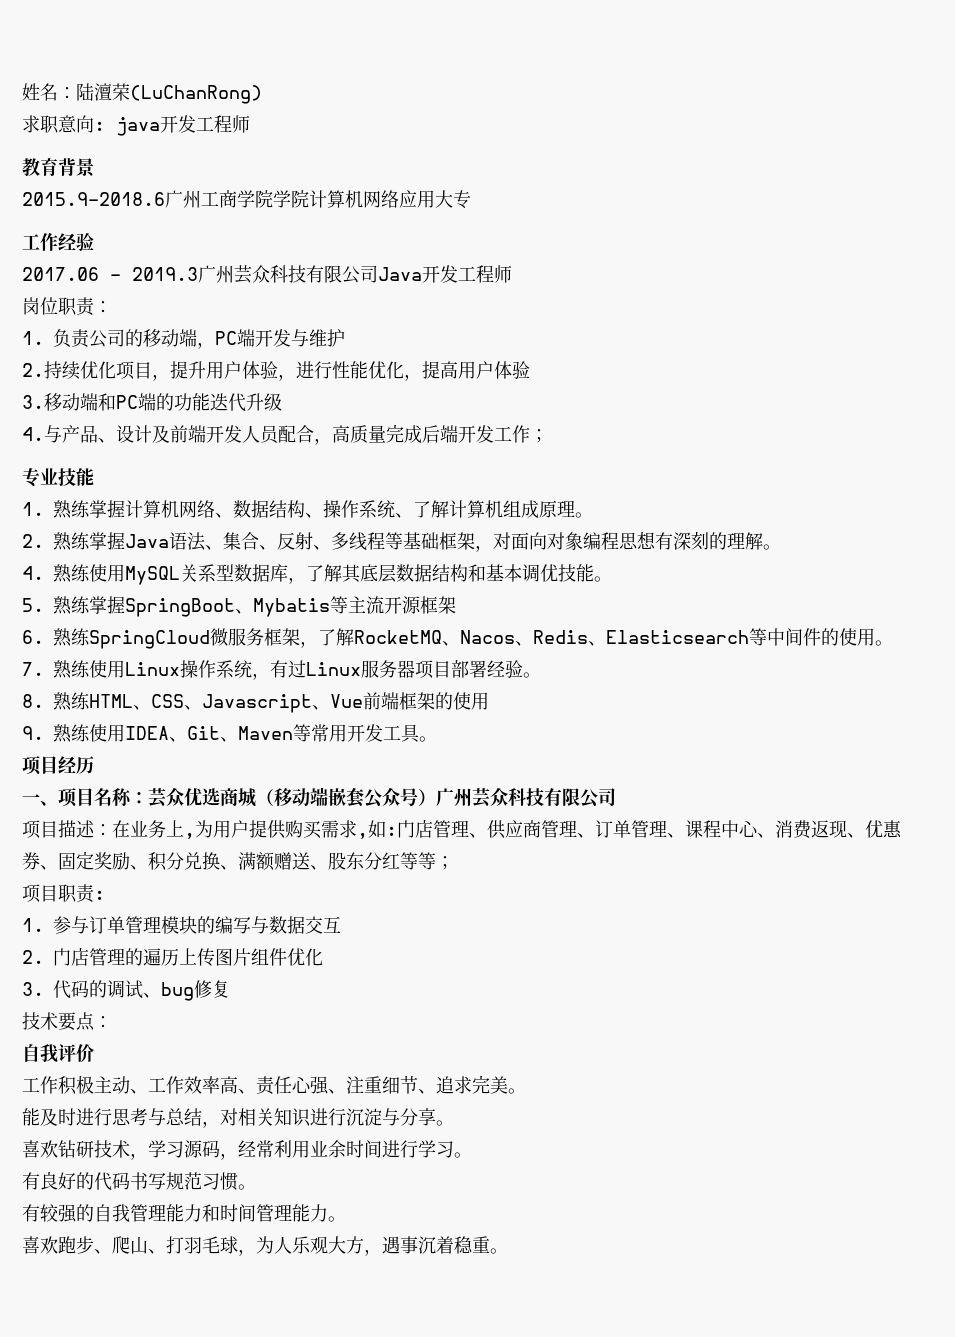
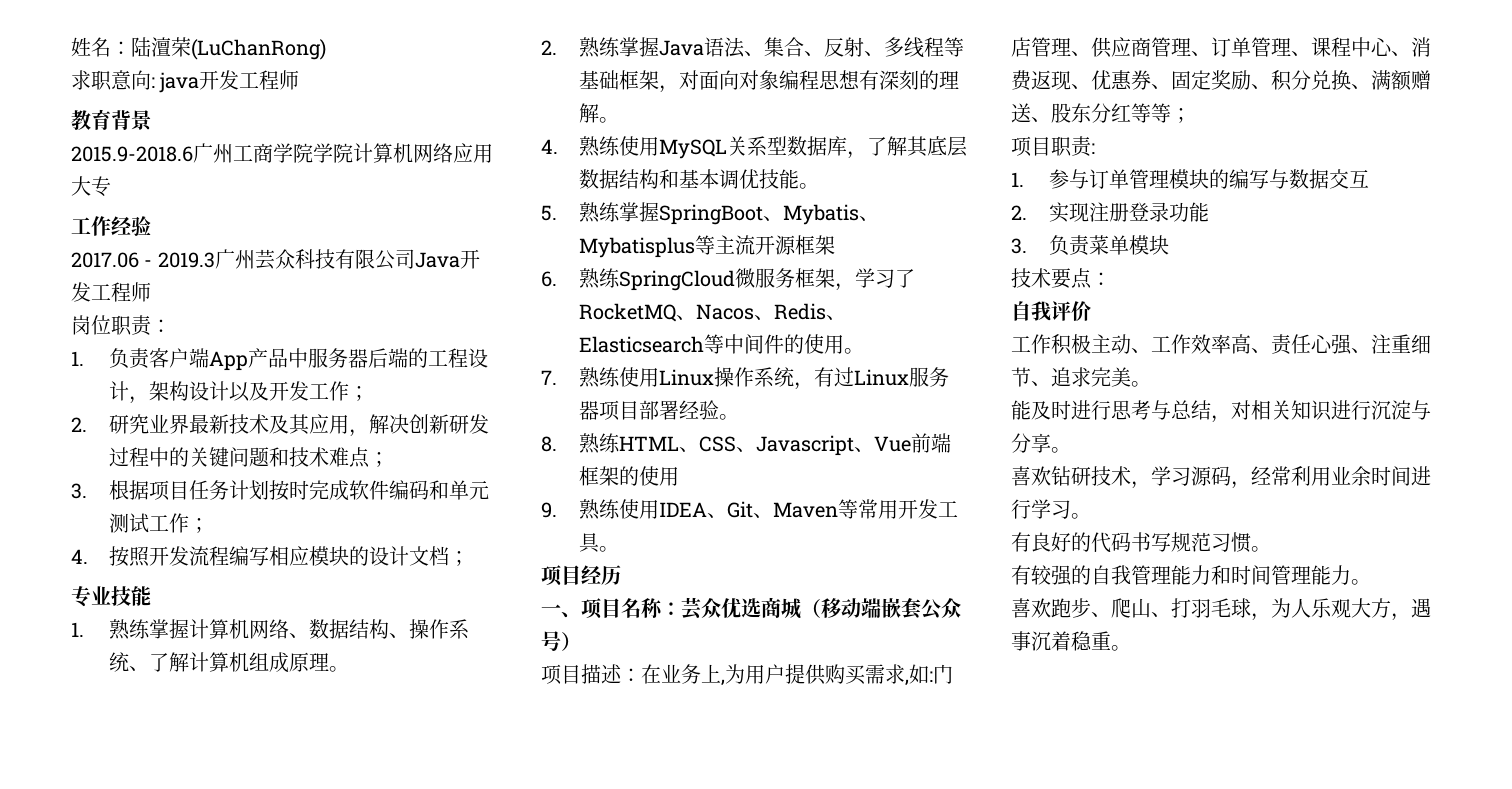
- 1.负责公司的移动端，PC端开发与维护
- 2.持续优化项目，提升用户体验，进行性能优化，提高用户体验
- 3.移动端和PC端的功能迭代升级
- 4.与产品、设计及前端开发人员配合，高质量完成后端开发工作；
+ 1.负责客户端App产品中服务器后端的工程设计，架构设计以及开发工作；
+ 2.研究业界最新技术及其应用，解决创新研发过程中的关键问题和技术难点；
+ 3.根据项目任务计划按时完成软件编码和单元测试工作；
+ 4.按照开发流程编写相应模块的设计文档；
- 5.熟练掌握SpringBoot、Mybatis等主流开源框架
+ 5.熟练掌握SpringBoot、Mybatis、Mybatisplus等主流开源框架
- 6.熟练SpringCloud微服务框架，了解RocketMQ、Nacos、Redis、Elasticsearch等中间件的使用。
+ 6.熟练SpringCloud微服务框架，学习了RocketMQ、Nacos、Redis、Elasticsearch等中间件的使用。
- 一、项目名称：芸众优选商城（移动端嵌套公众号）广州芸众科技有限公司
+ 一、项目名称：芸众优选商城（移动端嵌套公众号）
- 2.门店管理的遍历上传图片组件优化
- 3.代码的调试、bug修复
+ 2.实现注册登录功能
+ 3.负责菜单模块

